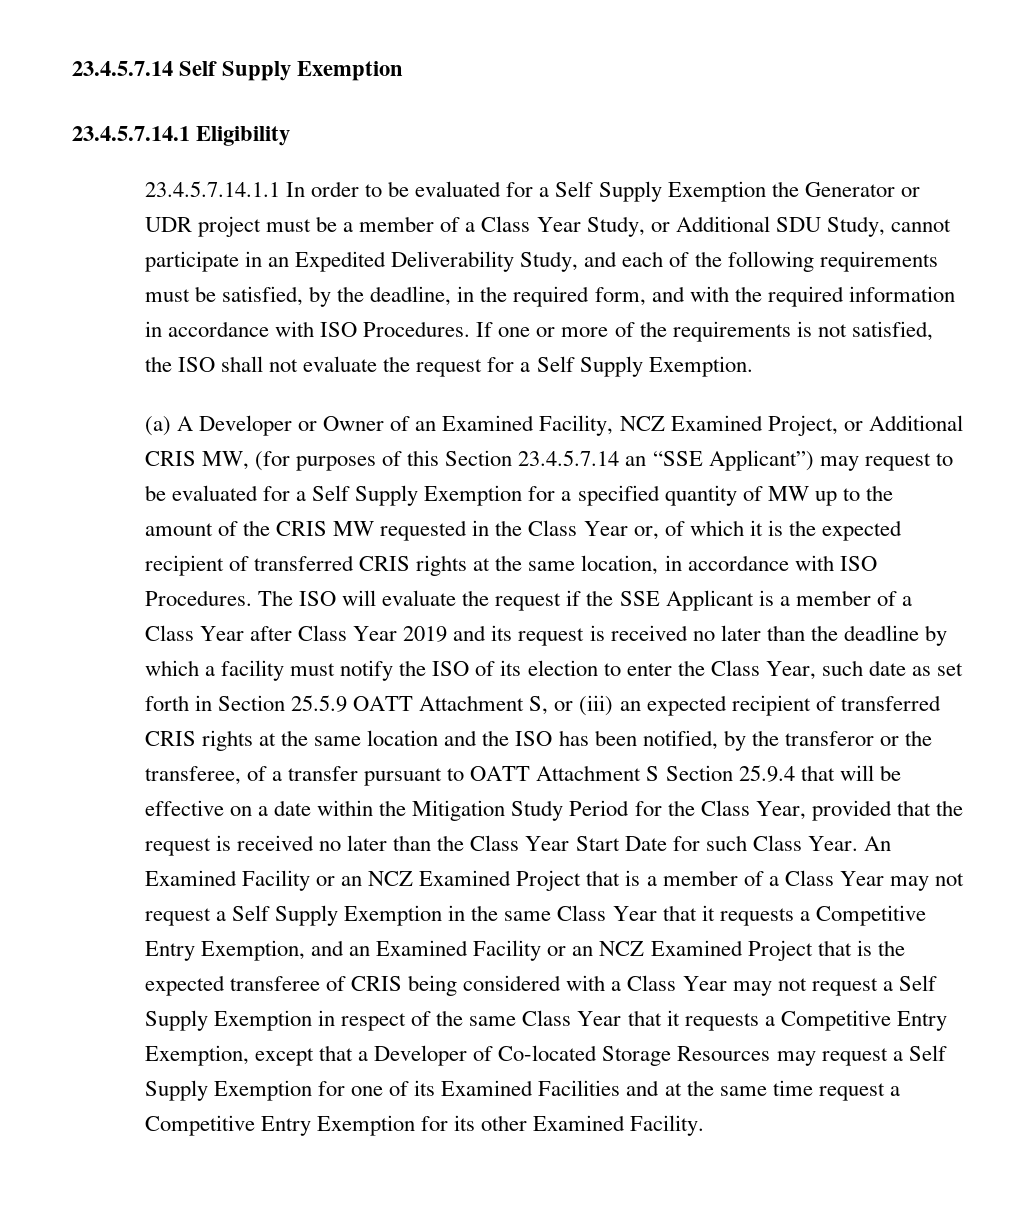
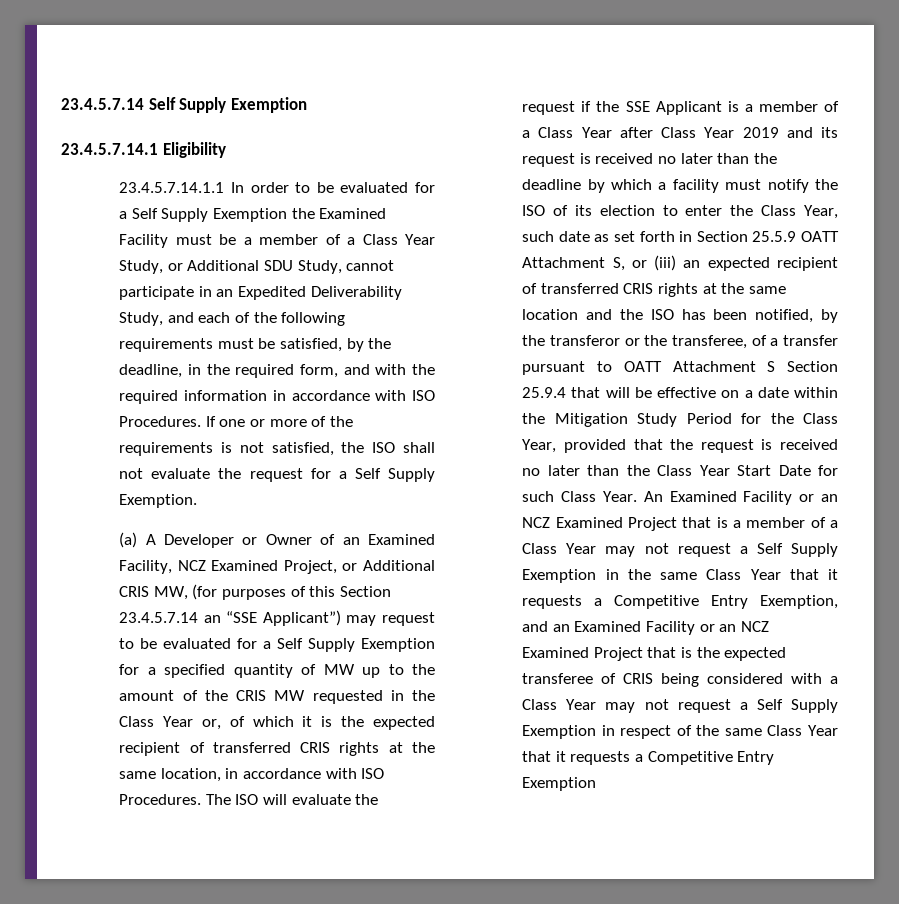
- 23.4.5.7.14.1.1 In order to be evaluated for a Self Supply Exemption the Generator or UDR project must be a member of a Class Year Study, or Additional SDU Study, cannot participate in an Expedited Deliverability Study, and each of the following requirements must be satisfied, by the deadline, in the required form, and with the required information in accordance with ISO Procedures.
+ 23.4.5.7.14.1.1 In order to be evaluated for a Self Supply Exemption the Examined Facility must be a member of a Class Year Study, or Additional SDU Study, cannot participate in an Expedited Deliverability Study, and each of the following requirements must be satisfied, by the deadline, in the required form, and with the required information in accordance with ISO Procedures.
- An Examined Facility or an NCZ Examined Project that is a member of a Class Year may not request a Self Supply Exemption in the same Class Year that it requests a Competitive Entry Exemption, and an Examined Facility or an NCZ Examined Project that is the expected transferee of CRIS being considered with a Class Year may not request a Self Supply Exemption in respect of the same Class Year that it requests a Competitive Entry Exemption, except that a Developer of Co-located Storage Resources may request a Self Supply Exemption for one of its Examined Facilities and at the same time request a Competitive Entry Exemption for its other Examined Facility.
+ An Examined Facility or an NCZ Examined Project that is a member of a Class Year may not request a Self Supply Exemption in the same Class Year that it requests a Competitive Entry Exemption, and an Examined Facility or an NCZ Examined Project that is the expected transferee of CRIS being considered with a Class Year may not request a Self Supply Exemption in respect of the same Class Year that it requests a Competitive Entry Exemption

